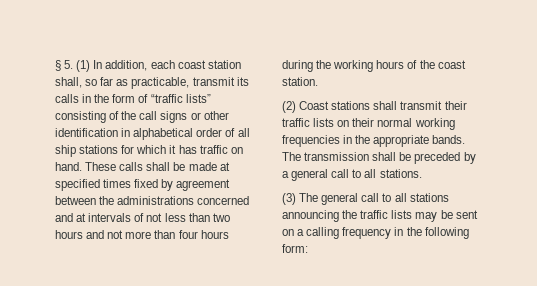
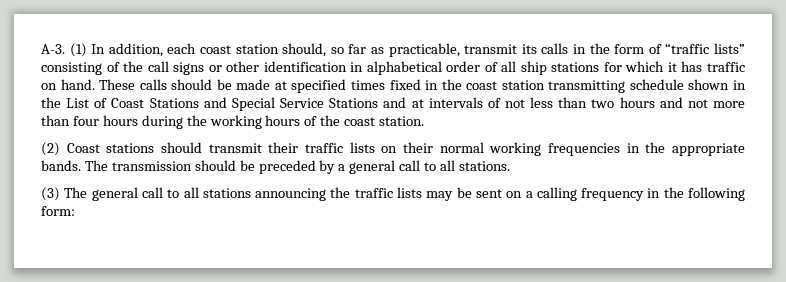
- § 5. (1) In addition, each coast station shall, so far as practicable, transmit its calls in the form of “traffic lists” consisting of the call signs or other identification in alphabetical order of all ship stations for which it has traffic on hand.
+ A-3. (1) In addition, each coast station should, so far as practicable, transmit its calls in the form of “traffic lists” consisting of the call signs or other identification in alphabetical order of all ship stations for which it has traffic on hand.
- These calls shall be made at specified times fixed by agreement between the administrations concerned and at intervals of not less than two hours and not more than four hours during the working hours of the coast station.
+ These calls should be made at specified times fixed in the coast station transmitting schedule shown in the List of Coast Stations and Special Service Stations and at intervals of not less than two hours and not more than four hours during the working hours of the coast station.
- (2) Coast stations shall transmit their traffic lists on their normal working frequencies in the appropriate bands.
+ (2) Coast stations should transmit their traffic lists on their normal working frequencies in the appropriate bands.
- The transmission shall be preceded by a general call to all stations.
+ The transmission should be preceded by a general call to all stations.

